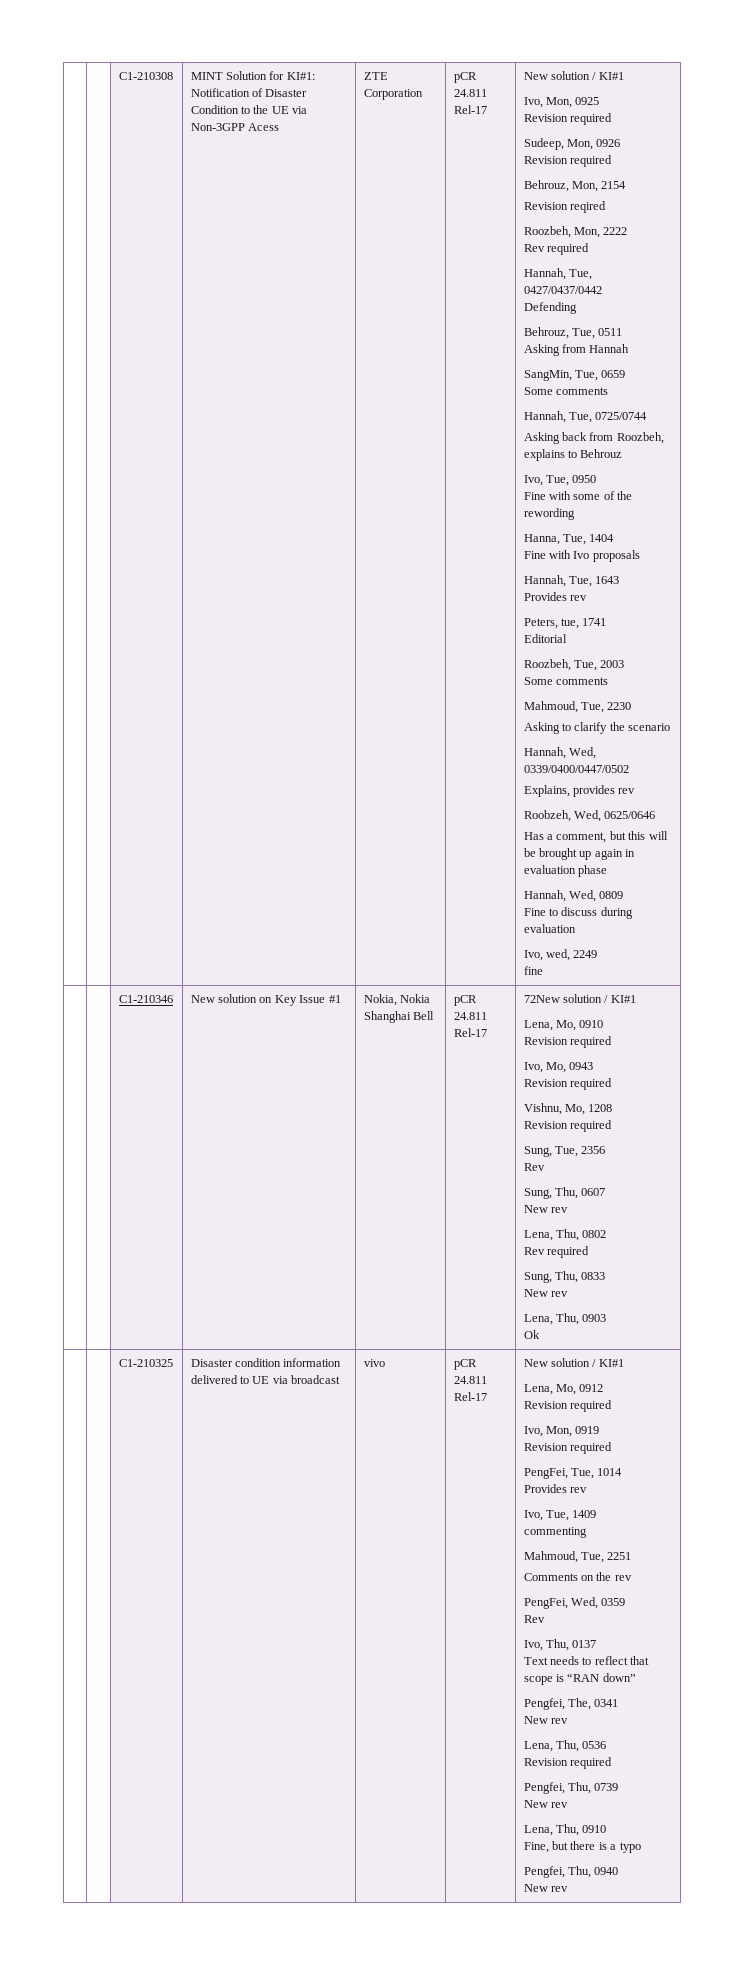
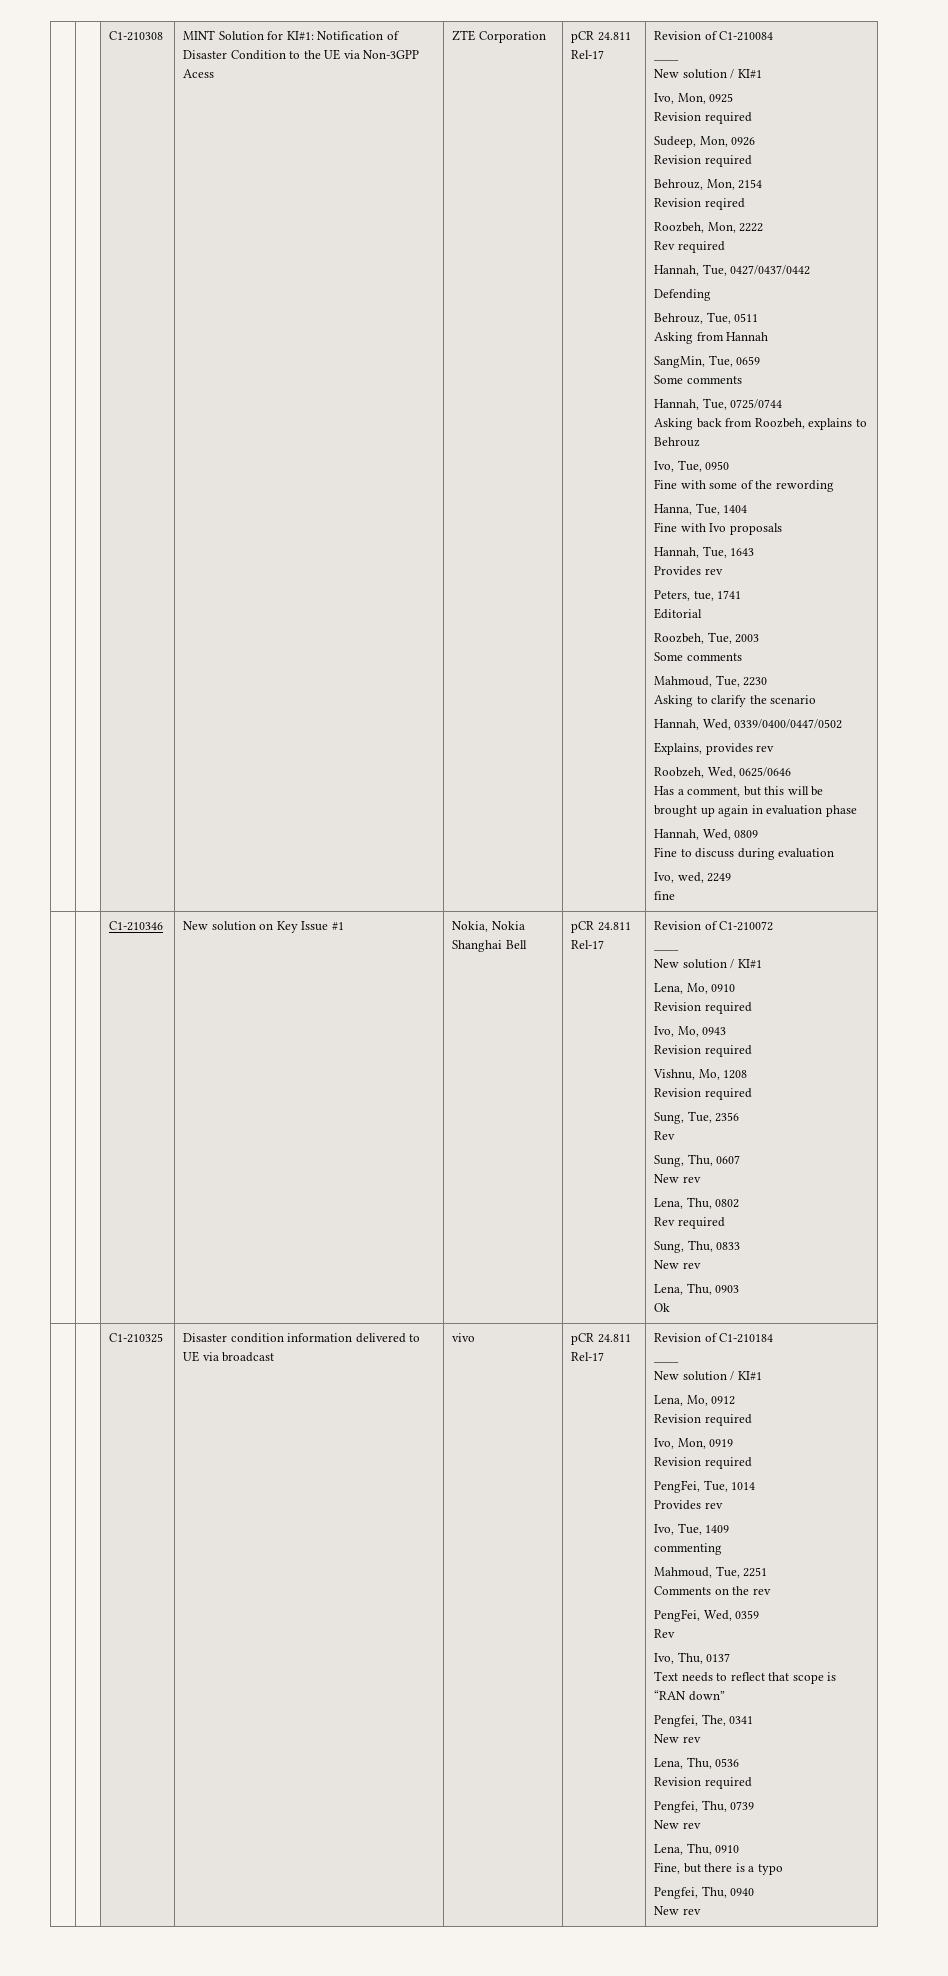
+ Revision of C1-210084
+ ____
- 72New solution / KI#1
+ Revision of C1-210072
+ ____
+ New solution / KI#1
+ Revision of C1-210184
+ ____

